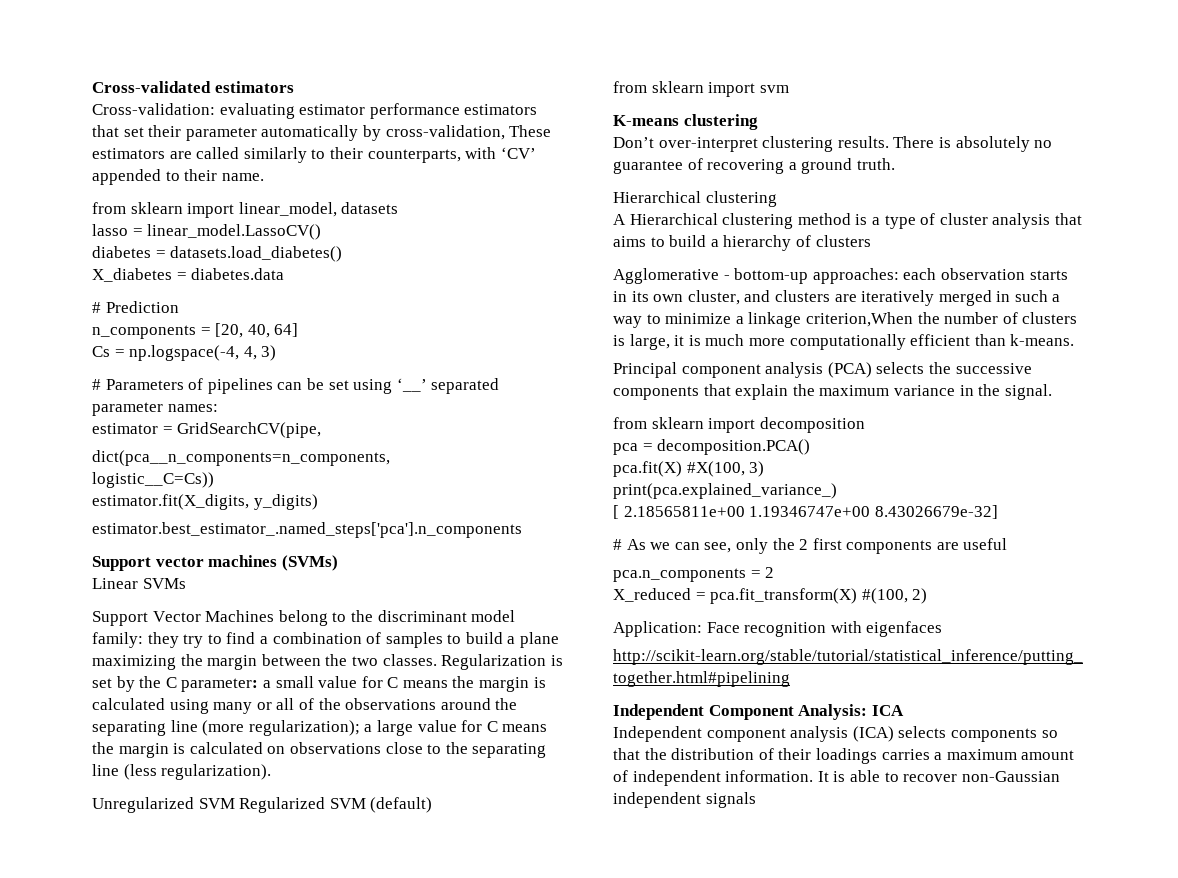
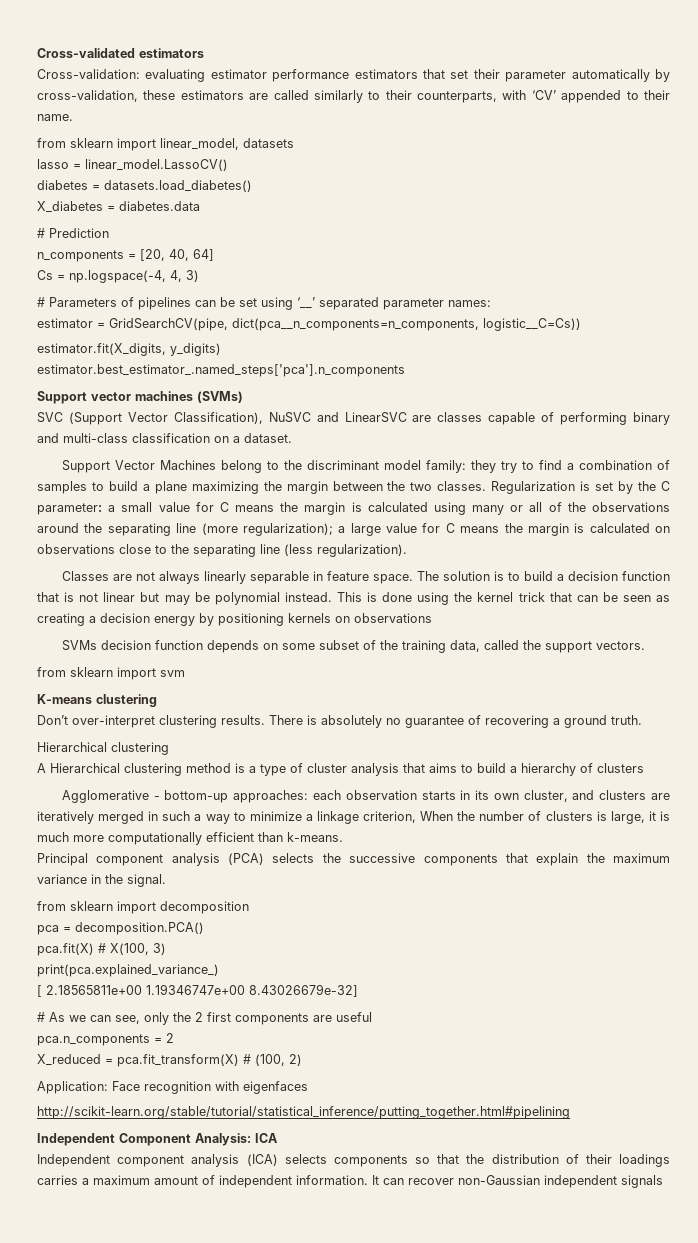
- Cross-validation: evaluating estimator performance estimators that set their parameter automatically by cross-validation, These estimators are called similarly to their counterparts, with ‘CV’ appended to their name.
+ Cross-validation: evaluating estimator performance estimators that set their parameter automatically by cross-validation, these estimators are called similarly to their counterparts, with ‘CV’ appended to their name.
- estimator = GridSearchCV(pipe,
- dict(pca__n_components=n_components,
- logistic__C=Cs))
+ estimator = GridSearchCV(pipe, dict(pca__n_components=n_components, logistic__C=Cs))
- Linear SVMs
+ SVC (Support Vector Classification), NuSVC and LinearSVC are classes capable of performing binary and multi-class classification on a dataset.
- Unregularized SVM Regularized SVM (default)
+ Classes are not always linearly separable in feature space. The solution is to build a decision function that is not linear but may be polynomial instead. This is done using the kernel trick that can be seen as creating a decision energy by positioning kernels on observations
+ SVMs decision function depends on some subset of the training data, called the support vectors.
- Agglomerative - bottom-up approaches: each observation starts in its own cluster, and clusters are iteratively merged in such a way to minimize a linkage criterion,When the number of clusters is large, it is much more computationally efficient than k-means.
+ Agglomerative - bottom-up approaches: each observation starts in its own cluster, and clusters are iteratively merged in such a way to minimize a linkage criterion, When the number of clusters is large, it is much more computationally efficient than k-means.
- pca.fit(X) #X(100, 3)
+ pca.fit(X) # X(100, 3)
- X_reduced = pca.fit_transform(X) #(100, 2)
+ X_reduced = pca.fit_transform(X) # (100, 2)
- It is able to recover non-Gaussian independent signals
+ It can recover non-Gaussian independent signals

